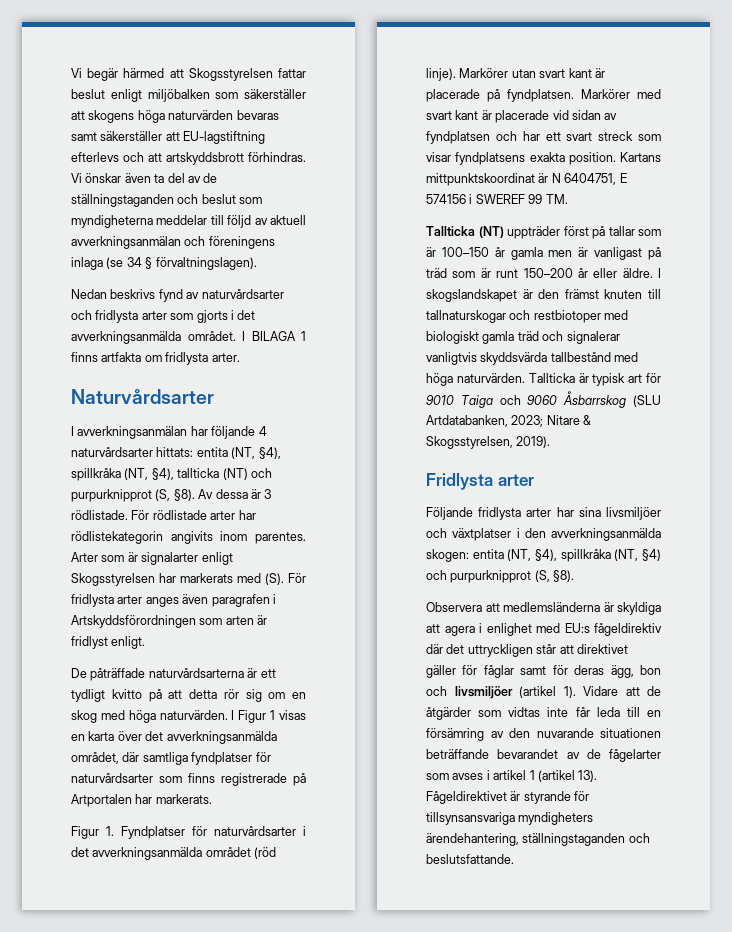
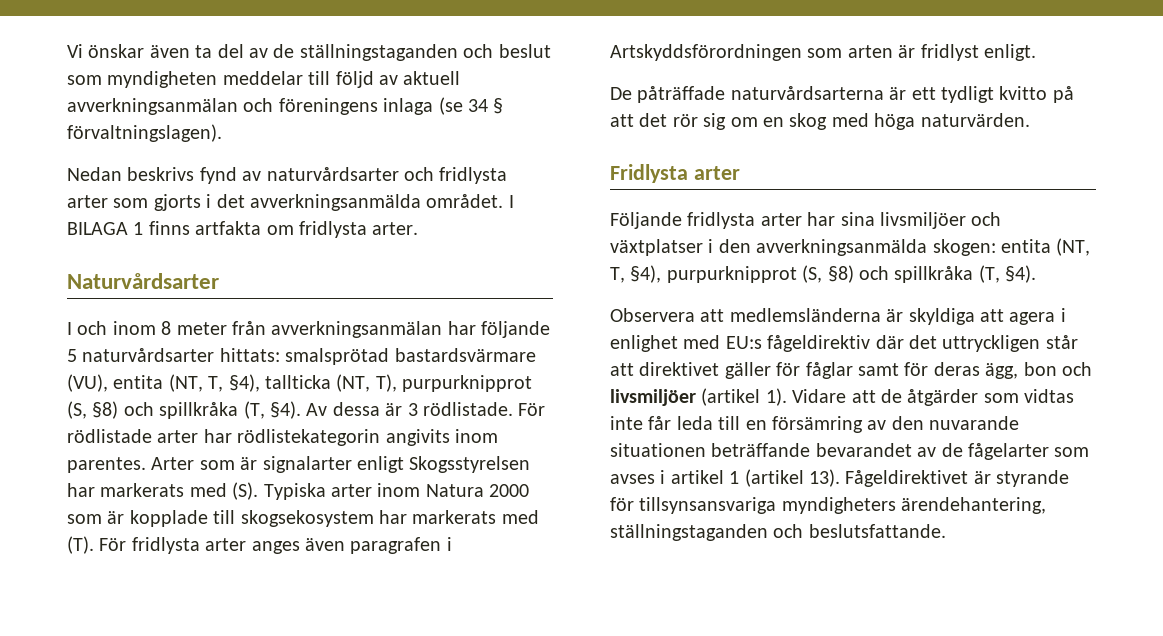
- Vi begär härmed att Skogsstyrelsen fattar beslut enligt miljöbalken som säkerställer att skogens höga naturvärden bevaras samt säkerställer att EU-lagstiftning efterlevs och att artskyddsbrott förhindras. Vi önskar även ta del av de ställningstaganden och beslut som myndigheterna meddelar till följd av aktuell avverkningsanmälan och föreningens inlaga (se 34 § förvaltningslagen).
+ Vi önskar även ta del av de ställningstaganden och beslut som myndigheten meddelar till följd av aktuell avverkningsanmälan och föreningens inlaga (se 34 § förvaltningslagen).
- I avverkningsanmälan har följande 4 naturvårdsarter hittats: entita (NT, §4), spillkråka (NT, §4), tallticka (NT) och purpurknipprot (S, §8).
+ I och inom 8 meter från avverkningsanmälan har följande 5 naturvårdsarter hittats: smalsprötad bastardsvärmare (VU), entita (NT, T, §4), tallticka (NT, T), purpurknipprot (S, §8) och spillkråka (T, §4).
- Arter som är signalarter enligt Skogsstyrelsen har markerats med (S). För fridlysta arter anges även paragrafen i Artskyddsförordningen som arten är fridlyst enligt.
+ Arter som är signalarter enligt Skogsstyrelsen har markerats med (S). Typiska arter inom Natura 2000 som är kopplade till skogsekosystem har markerats med (T). För fridlysta arter anges även paragrafen i Artskyddsförordningen som arten är fridlyst enligt.
- De påträffade naturvårdsarterna är ett tydligt kvitto på att detta rör sig om en skog med höga naturvärden. I Figur 1 visas en karta över det avverkningsanmälda området, där samtliga fyndplatser för naturvårdsarter som finns registrerade på Artportalen har markerats.
- Figur 1. Fyndplatser för naturvårdsarter i det avverkningsanmälda området (röd linje). Markörer utan svart kant är placerade på fyndplatsen. Markörer med svart kant är placerade vid sidan av fyndplatsen och har ett svart streck som visar fyndplatsens exakta position. Kartans mittpunktskoordinat är N 6404751, E 574156 i SWEREF 99 TM.
- Tallticka (NT) uppträder först på tallar som är 100–150 år gamla men är vanligast på träd som är runt 150–200 år eller äldre. I skogslandskapet är den främst knuten till tallnaturskogar och restbiotoper med biologiskt gamla träd och signalerar vanligtvis skyddsvärda tallbestånd med höga naturvärden. Tallticka är typisk art för 9010 Taiga och 9060 Åsbarrskog (SLU Artdatabanken, 2023; Nitare & Skogsstyrelsen, 2019).
+ De påträffade naturvårdsarterna är ett tydligt kvitto på att det rör sig om en skog med höga naturvärden.
- Följande fridlysta arter har sina livsmiljöer och växtplatser i den avverkningsanmälda skogen: entita (NT, §4), spillkråka (NT, §4) och purpurknipprot (S, §8).
+ Följande fridlysta arter har sina livsmiljöer och växtplatser i den avverkningsanmälda skogen: entita (NT, T, §4), purpurknipprot (S, §8) och spillkråka (T, §4).

